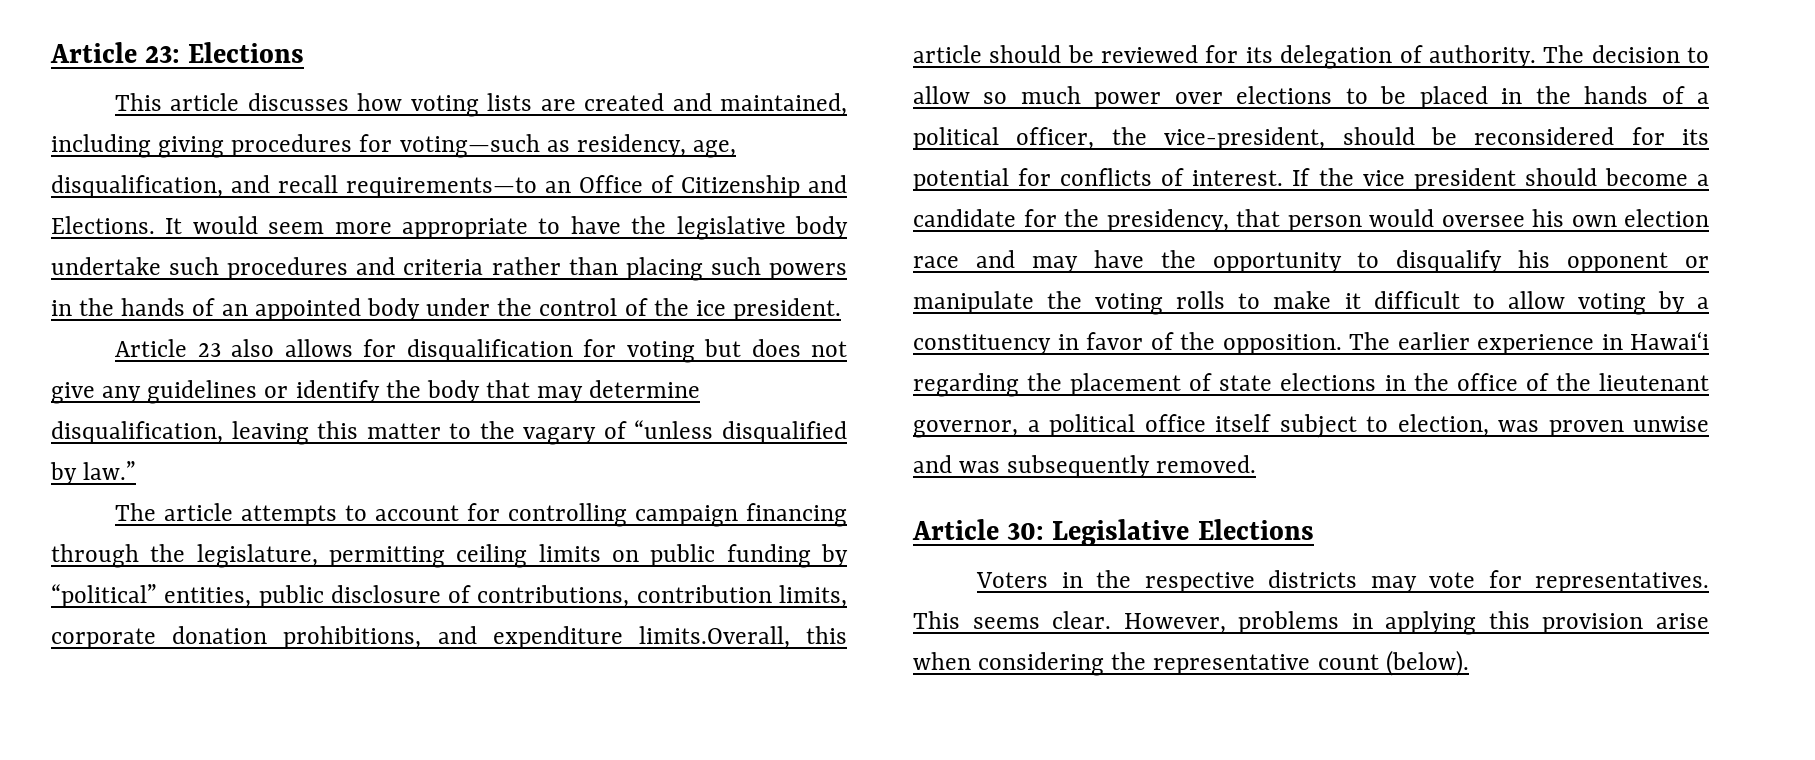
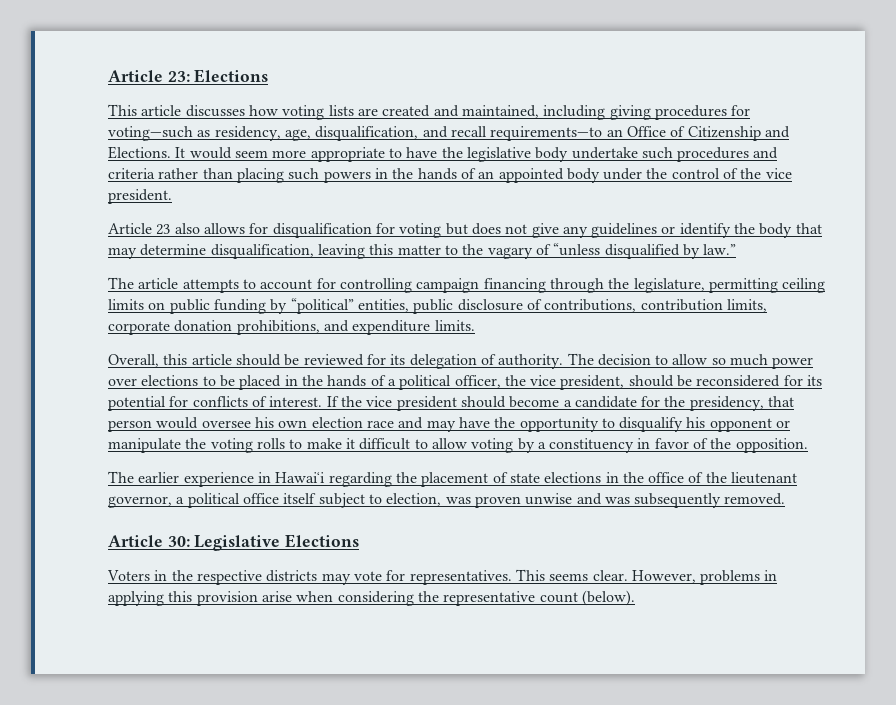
- It would seem more appropriate to have the legislative body undertake such procedures and criteria rather than placing such powers in the hands of an appointed body under the control of the ice president.
+ It would seem more appropriate to have the legislative body undertake such procedures and criteria rather than placing such powers in the hands of an appointed body under the control of the vice president.
- The article attempts to account for controlling campaign financing through the legislature, permitting ceiling limits on public funding by “political” entities, public disclosure of contributions, contribution limits, corporate donation prohibitions, and expenditure limits.Overall, this article should be reviewed for its delegation of authority.
+ The article attempts to account for controlling campaign financing through the legislature, permitting ceiling limits on public funding by “political” entities, public disclosure of contributions, contribution limits, corporate donation prohibitions, and expenditure limits.
+ Overall, this article should be reviewed for its delegation of authority.
- The decision to allow so much power over elections to be placed in the hands of a political officer, the vice-president, should be reconsidered for its potential for conflicts of interest.
+ The decision to allow so much power over elections to be placed in the hands of a political officer, the vice president, should be reconsidered for its potential for conflicts of interest.
- If the vice president should become a candidate for the presidency, that person would oversee his own election race and may have the opportunity to disqualify his opponent or manipulate the voting rolls to make it difficult to allow voting by a constituency in favor of the opposition. The earlier experience in Hawaiʻi regarding the placement of state elections in the office of the lieutenant governor, a political office itself subject to election, was proven unwise and was subsequently removed.
+ If the vice president should become a candidate for the presidency, that person would oversee his own election race and may have the opportunity to disqualify his opponent or manipulate the voting rolls to make it difficult to allow voting by a constituency in favor of the opposition.
+ The earlier experience in Hawaiʻi regarding the placement of state elections in the office of the lieutenant governor, a political office itself subject to election, was proven unwise and was subsequently removed.

